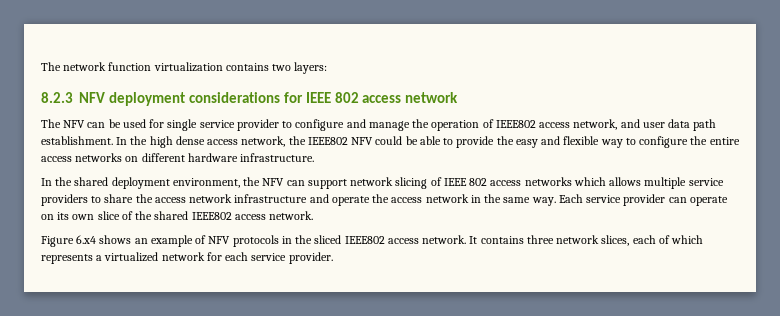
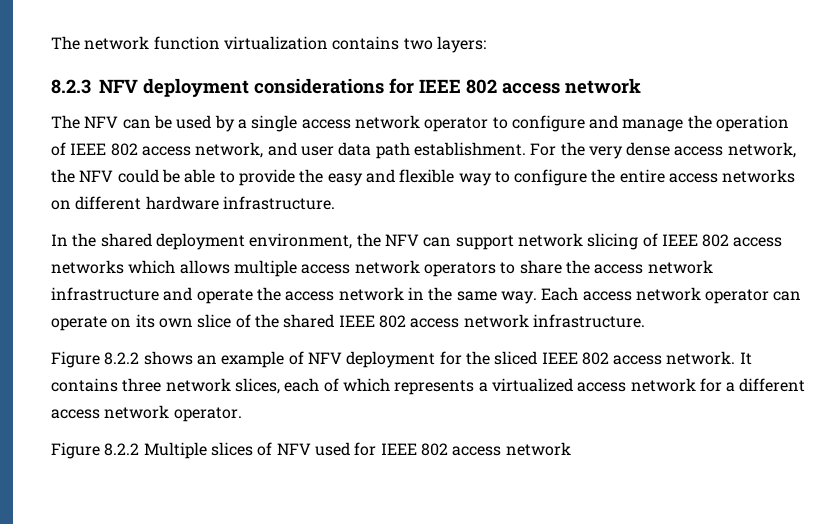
- The NFV can be used for single service provider to configure and manage the operation of IEEE802 access network, and user data path establishment.
+ The NFV can be used by a single access network operator to configure and manage the operation of IEEE 802 access network, and user data path establishment.
- In the high dense access network, the IEEE802 NFV could be able to provide the easy and flexible way to configure the entire access networks on different hardware infrastructure.
+ For the very dense access network, the NFV could be able to provide the easy and flexible way to configure the entire access networks on different hardware infrastructure.
- In the shared deployment environment, the NFV can support network slicing of IEEE 802 access networks which allows multiple service providers to share the access network infrastructure and operate the access network in the same way.
+ In the shared deployment environment, the NFV can support network slicing of IEEE 802 access networks which allows multiple access network operators to share the access network infrastructure and operate the access network in the same way.
- Each service provider can operate on its own slice of the shared IEEE802 access network.
- Figure 6.x4 shows an example of NFV protocols in the sliced IEEE802 access network.
+ Each access network operator can operate on its own slice of the shared IEEE 802 access network infrastructure.
+ Figure 8.2.2 shows an example of NFV deployment for the sliced IEEE 802 access network.
- It contains three network slices, each of which represents a virtualized network for each service provider.
+ It contains three network slices, each of which represents a virtualized access network for a different access network operator.
+ Figure 8.2.2 Multiple slices of NFV used for IEEE 802 access network

